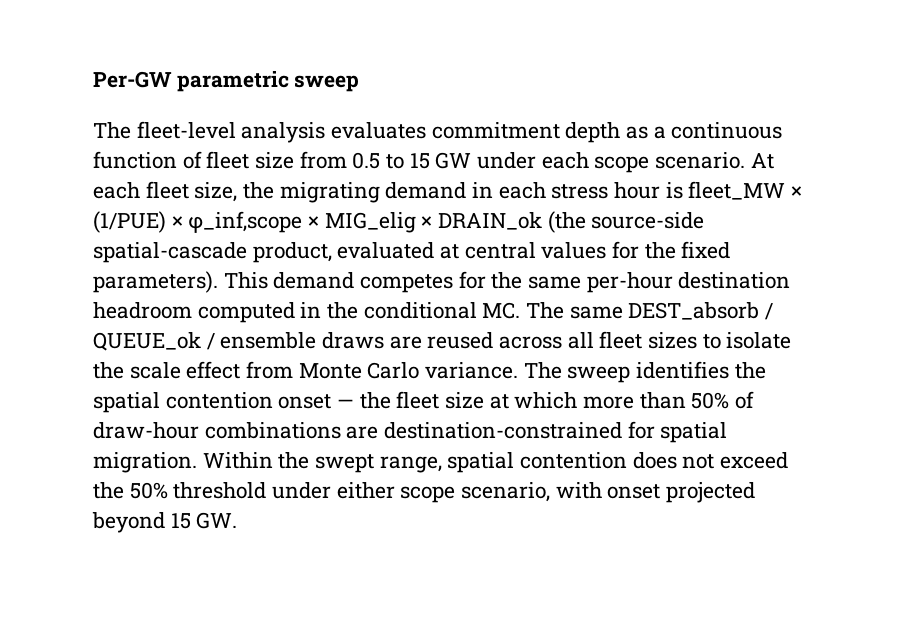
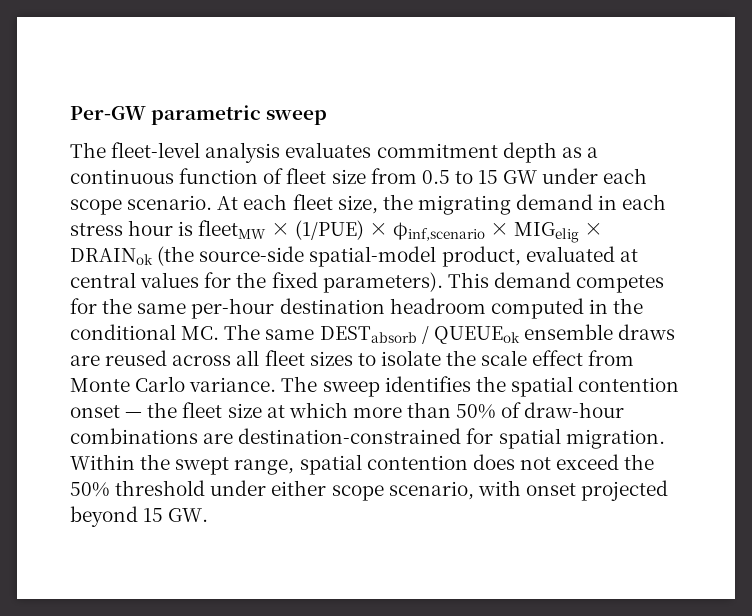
- At each fleet size, the migrating demand in each stress hour is fleet_MW × (1/PUE) × φ_inf,scope × MIG_elig × DRAIN_ok (the source-side spatial-cascade product, evaluated at central values for the fixed parameters).
+ At each fleet size, the migrating demand in each stress hour is fleetMW × (1/PUE) × φinf,scenario × MIGelig × DRAINok (the source-side spatial-model product, evaluated at central values for the fixed parameters).
- This demand competes for the same per-hour destination headroom computed in the conditional MC. The same DEST_absorb / QUEUE_ok / ensemble draws are reused across all fleet sizes to isolate the scale effect from Monte Carlo variance.
+ This demand competes for the same per-hour destination headroom computed in the conditional MC. The same DESTabsorb / QUEUEok ensemble draws are reused across all fleet sizes to isolate the scale effect from Monte Carlo variance.

